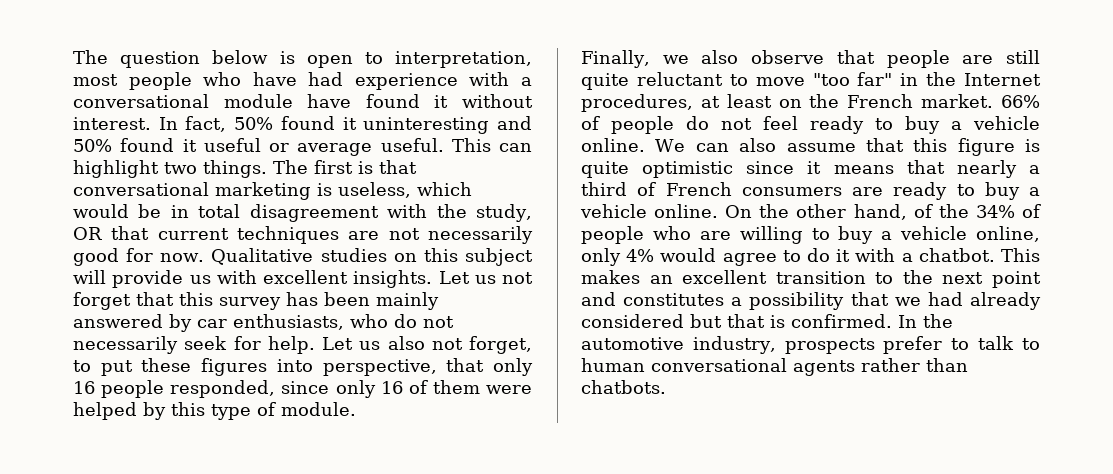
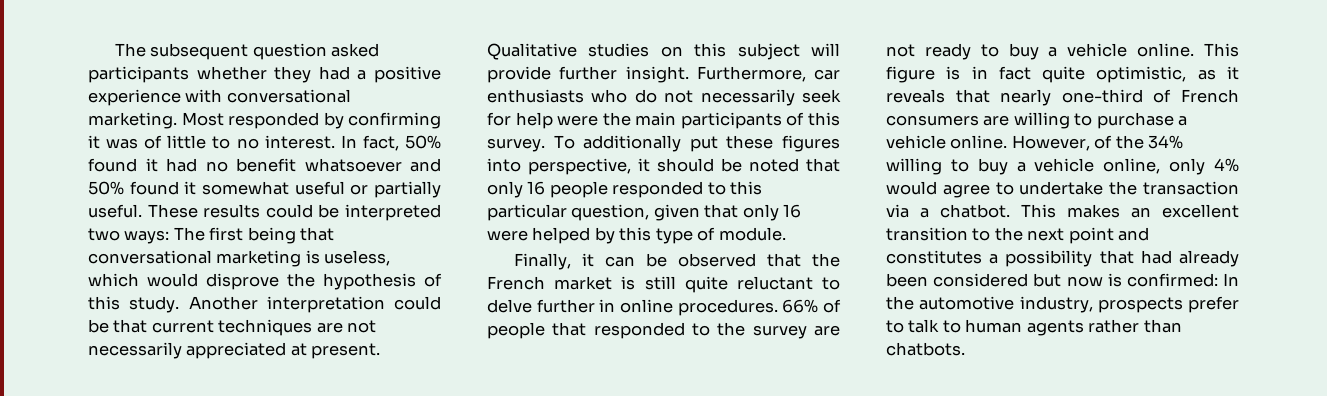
- The question below is open to interpretation, most people who have had experience with a conversational module have found it without interest.
+ The subsequent question asked participants whether they had a positive experience with conversational marketing. Most responded by confirming it was of little to no interest.
- In fact, 50% found it uninteresting and 50% found it useful or average useful. This can highlight two things. The first is that conversational marketing is useless, which would be in total disagreement with the study, OR that current techniques are not necessarily good for now.
+ In fact, 50% found it had no benefit whatsoever and 50% found it somewhat useful or partially useful. These results could be interpreted two ways: The first being that conversational marketing is useless, which would disprove the hypothesis of this study. Another interpretation could be that current techniques are not necessarily appreciated at present.
- Qualitative studies on this subject will provide us with excellent insights. Let us not forget that this survey has been mainly answered by car enthusiasts, who do not necessarily seek for help. Let us also not forget, to put these figures into perspective, that only 16 people responded, since only 16 of them were helped by this type of module.
+ Qualitative studies on this subject will provide further insight. Furthermore, car enthusiasts who do not necessarily seek for help were the main participants of this survey. To additionally put these figures into perspective, it should be noted that only 16 people responded to this particular question, given that only 16 were helped by this type of module.
- Finally, we also observe that people are still quite reluctant to move "too far" in the Internet procedures, at least on the French market. 66% of people do not feel ready to buy a vehicle online. We can also assume that this figure is quite optimistic since it means that nearly a third of French consumers are ready to buy a vehicle online. On the other hand, of the 34% of people who are willing to buy a vehicle online, only 4% would agree to do it with a chatbot.
+ Finally, it can be observed that the French market is still quite reluctant to delve further in online procedures. 66% of people that responded to the survey are not ready to buy a vehicle online. This figure is in fact quite optimistic, as it reveals that nearly one-third of French consumers are willing to purchase a vehicle online. However, of the 34% willing to buy a vehicle online, only 4% would agree to undertake the transaction via a chatbot.
- This makes an excellent transition to the next point and constitutes a possibility that we had already considered but that is confirmed. In the automotive industry, prospects prefer to talk to human conversational agents rather than chatbots.
+ This makes an excellent transition to the next point and constitutes a possibility that had already been considered but now is confirmed: In the automotive industry, prospects prefer to talk to human agents rather than chatbots.

